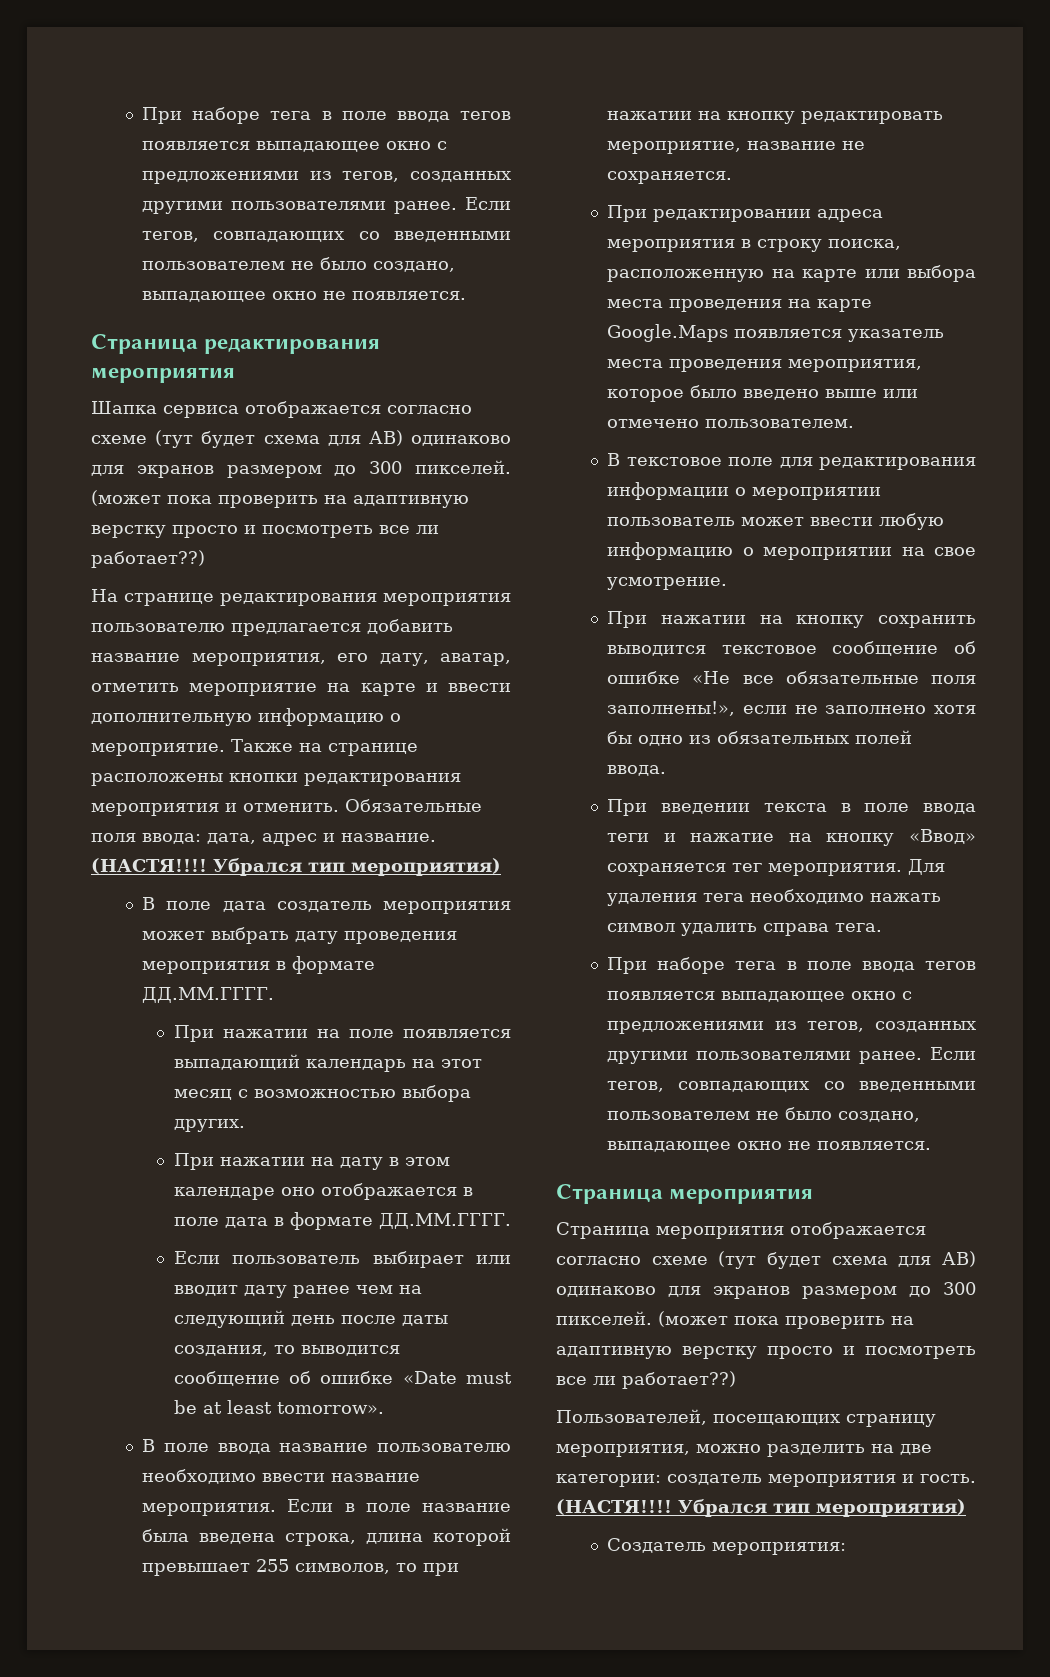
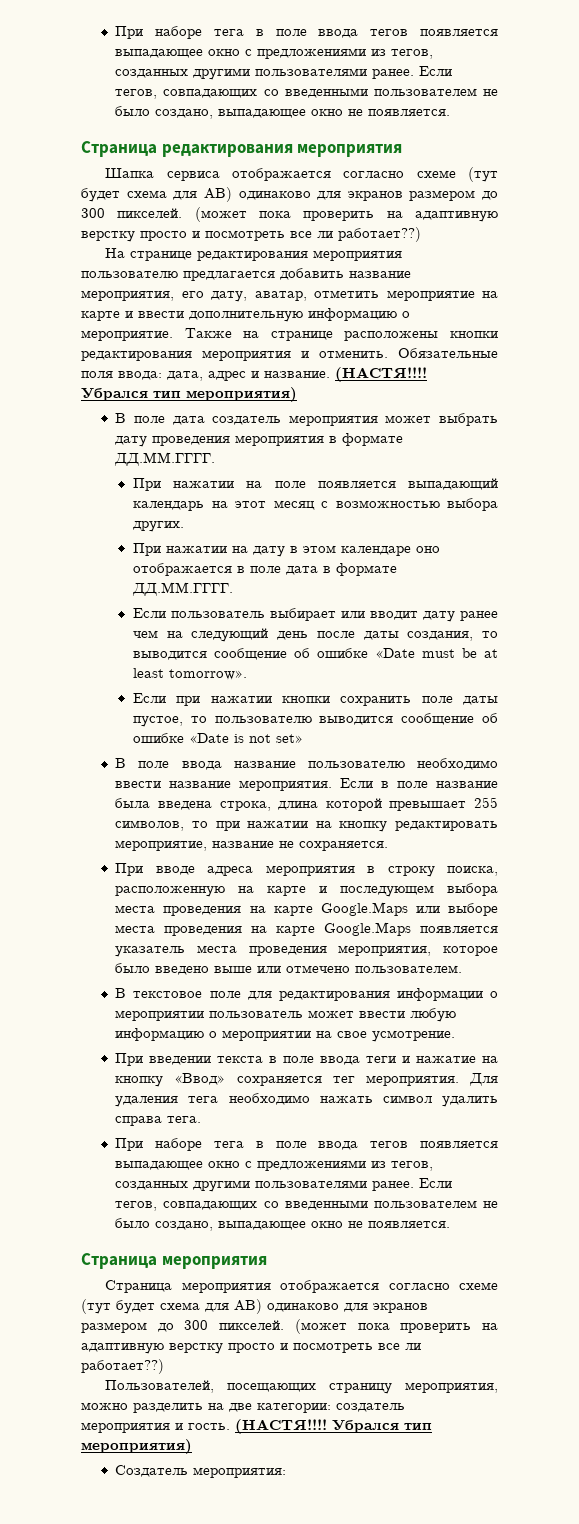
+ Если при нажатии кнопки сохранить поле даты пустое, то пользователю выводится сообщение об ошибке «Date is not set»
- При редактировании адреса мероприятия в строку поиска, расположенную на карте или выбора места проведения на карте Google.Maps появляется указатель места проведения мероприятия, которое было введено выше или отмечено пользователем.
+ При вводе адреса мероприятия в строку поиска, расположенную на карте и последующем выбора места проведения на карте Google.Maps или выборе места проведения на карте Google.Maps появляется указатель места проведения мероприятия, которое было введено выше или отмечено пользователем.
- При нажатии на кнопку сохранить выводится текстовое сообщение об ошибке «Не все обязательные поля заполнены!», если не заполнено хотя бы одно из обязательных полей ввода.

